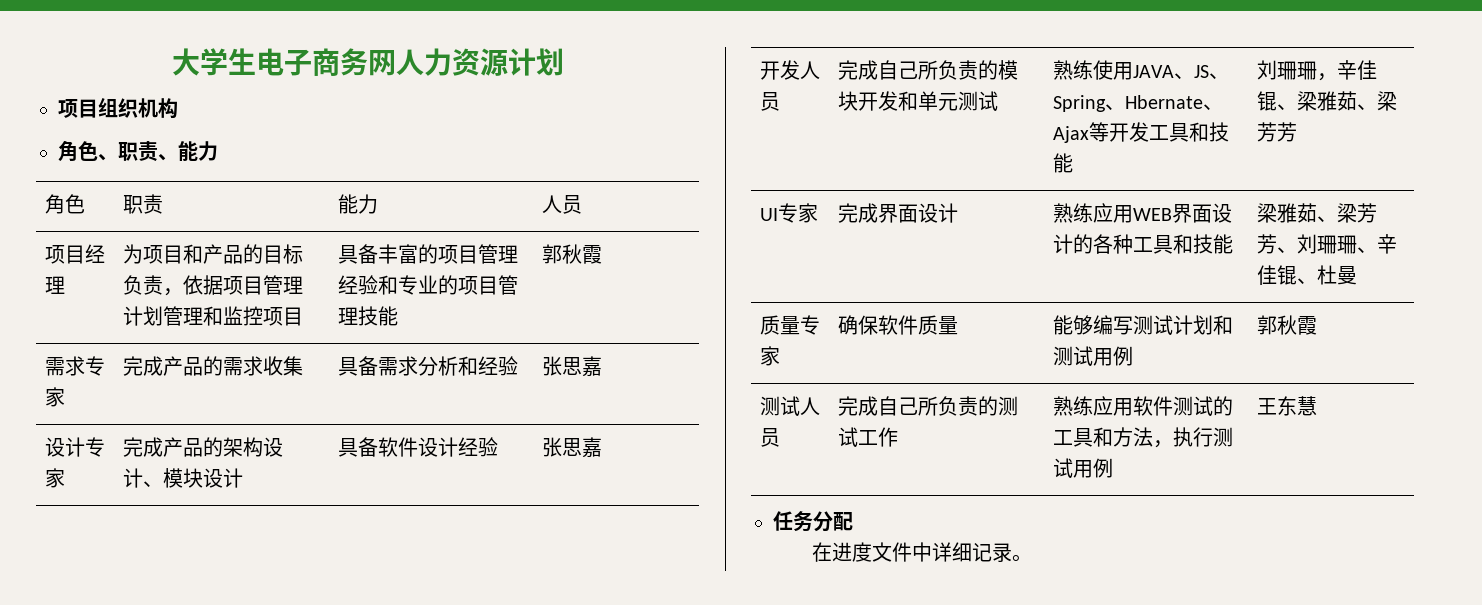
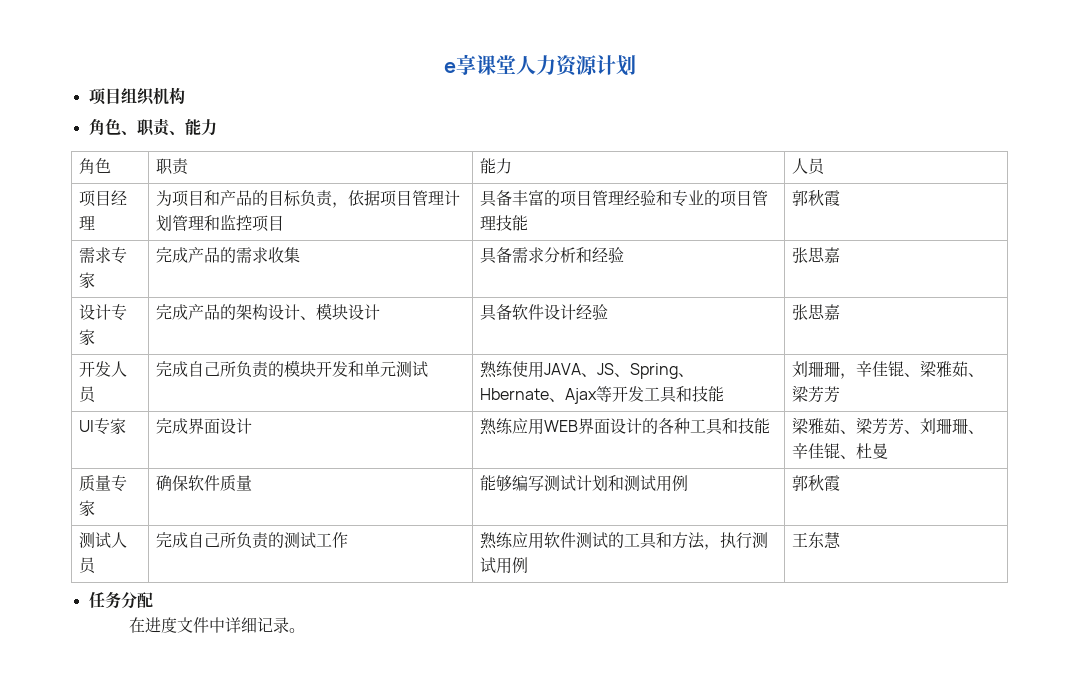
- 大学生电子商务网人力资源计划
+ e享课堂人力资源计划

